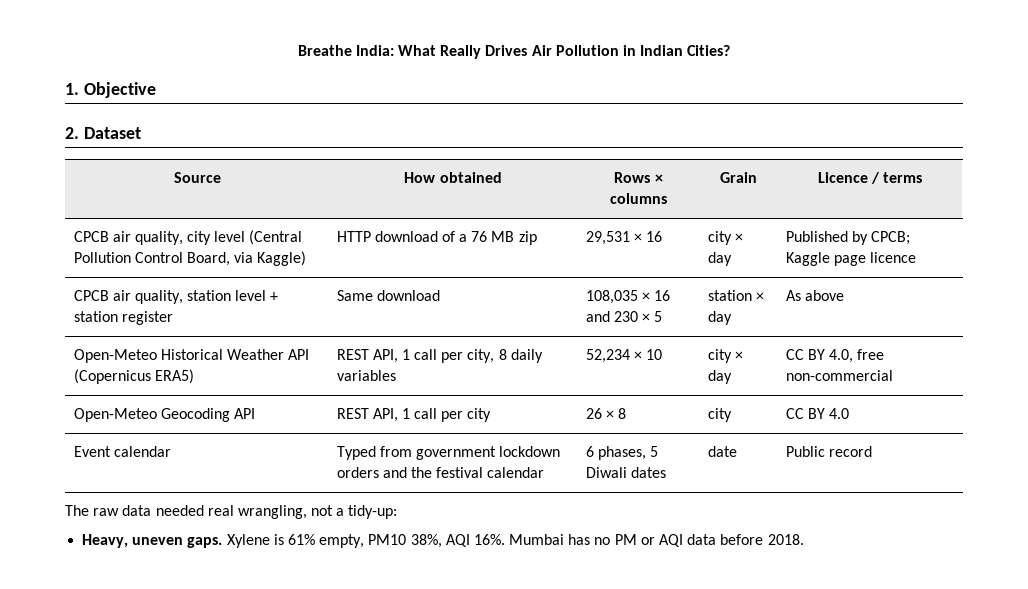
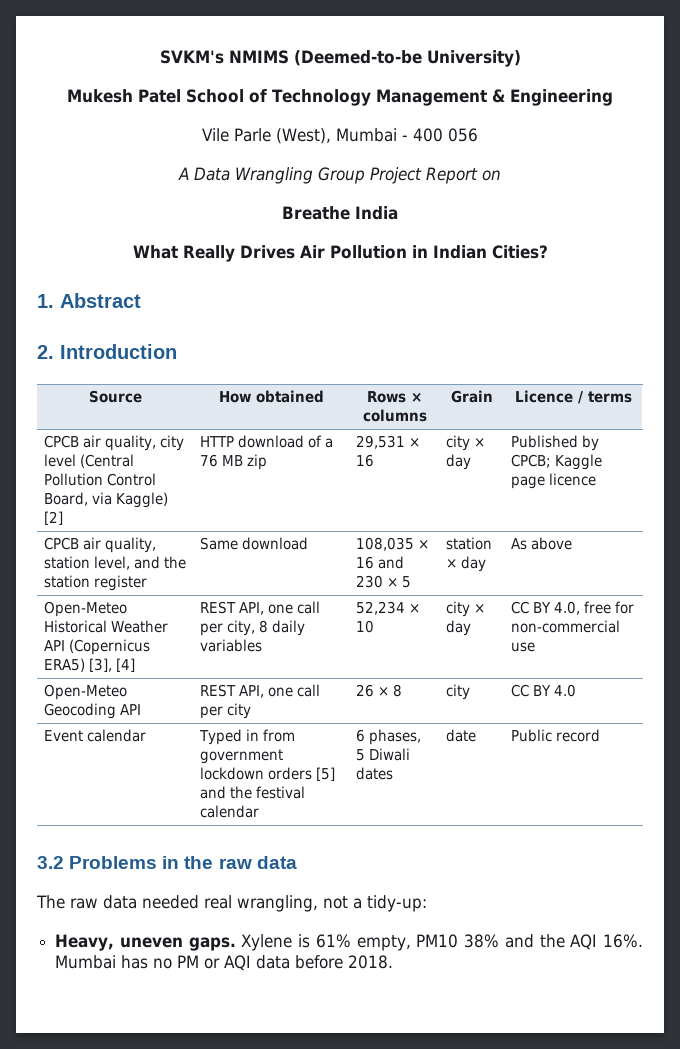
- Breathe India: What Really Drives Air Pollution in Indian Cities?
+ SVKM's NMIMS (Deemed-to-be University)
+ Mukesh Patel School of Technology Management & Engineering
+ Vile Parle (West), Mumbai - 400 056
+ A Data Wrangling Group Project Report on
+ Breathe India
+ What Really Drives Air Pollution in Indian Cities?
- 1. Objective
+ 1. Abstract
- 2. Dataset
+ 2. Introduction
- CPCB air quality, city level (Central Pollution Control Board, via Kaggle) | HTTP download of a 76 MB zip | 29,531 × 16 | city × day | Published by CPCB; Kaggle page licence
+ CPCB air quality, city level (Central Pollution Control Board, via Kaggle) [2] | HTTP download of a 76 MB zip | 29,531 × 16 | city × day | Published by CPCB; Kaggle page licence
- CPCB air quality, station level + station register | Same download | 108,035 × 16 and 230 × 5 | station × day | As above
+ CPCB air quality, station level, and the station register | Same download | 108,035 × 16 and 230 × 5 | station × day | As above
- Open-Meteo Historical Weather API (Copernicus ERA5) | REST API, 1 call per city, 8 daily variables | 52,234 × 10 | city × day | CC BY 4.0, free non-commercial
+ Open-Meteo Historical Weather API (Copernicus ERA5) [3], [4] | REST API, one call per city, 8 daily variables | 52,234 × 10 | city × day | CC BY 4.0, free for non-commercial use
- Open-Meteo Geocoding API | REST API, 1 call per city | 26 × 8 | city | CC BY 4.0
+ Open-Meteo Geocoding API | REST API, one call per city | 26 × 8 | city | CC BY 4.0
- Event calendar | Typed from government lockdown orders and the festival calendar | 6 phases, 5 Diwali dates | date | Public record
+ Event calendar | Typed in from government lockdown orders [5] and the festival calendar | 6 phases, 5 Diwali dates | date | Public record
+ 3.2 Problems in the raw data
- Xylene is 61% empty, PM10 38%, AQI 16%.
+ Xylene is 61% empty, PM10 38% and the AQI 16%.

